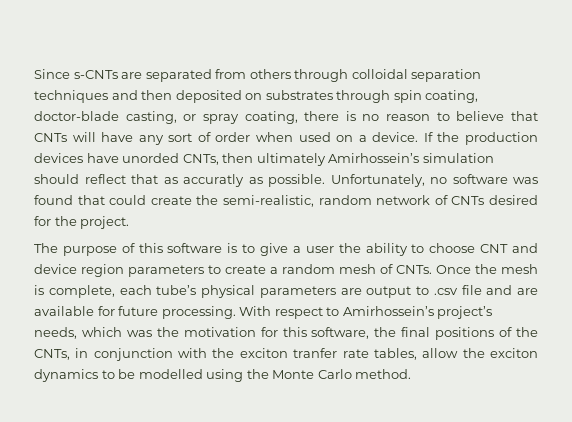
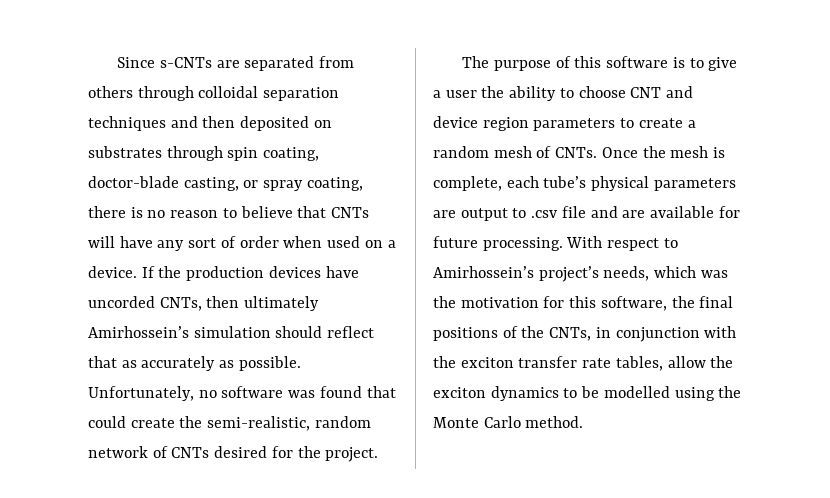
- If the production devices have unorded CNTs, then ultimately Amirhossein’s simulation should reflect that as accuratly as possible.
+ If the production devices have uncorded CNTs, then ultimately Amirhossein’s simulation should reflect that as accurately as possible.
- With respect to Amirhossein’s project’s needs, which was the motivation for this software, the final positions of the CNTs, in conjunction with the exciton tranfer rate tables, allow the exciton dynamics to be modelled using the Monte Carlo method.
+ With respect to Amirhossein’s project’s needs, which was the motivation for this software, the final positions of the CNTs, in conjunction with the exciton transfer rate tables, allow the exciton dynamics to be modelled using the Monte Carlo method.

